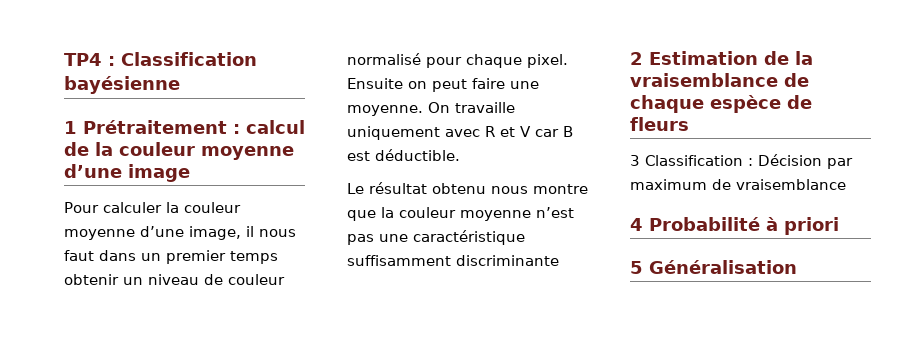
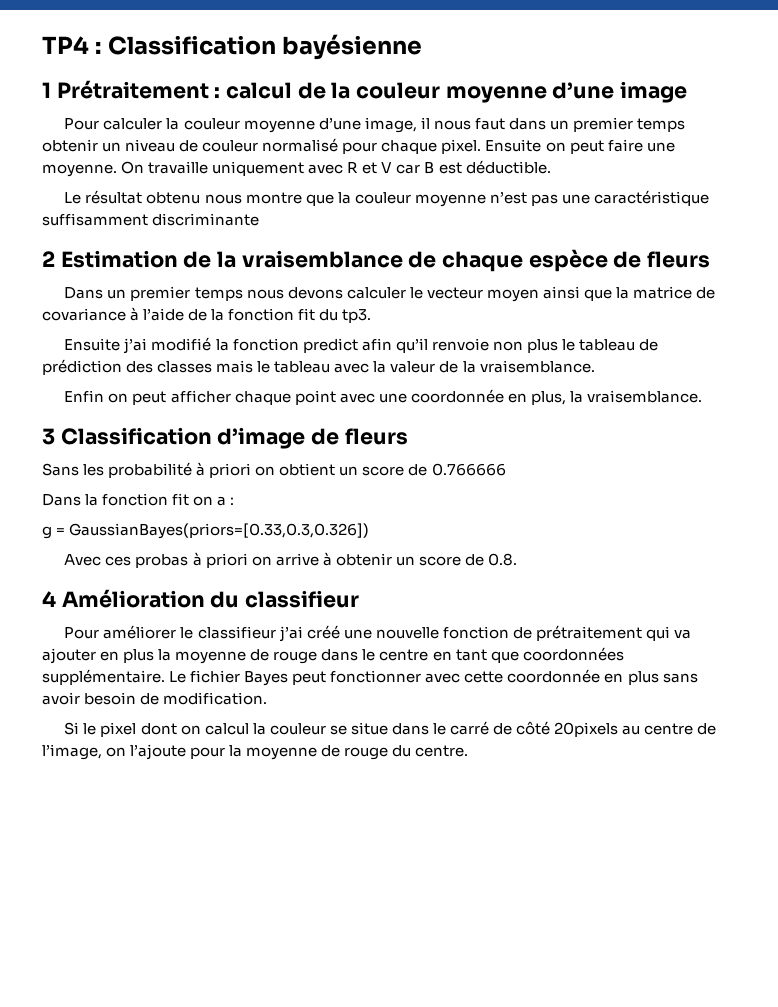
- 3 Classification : Décision par maximum de vraisemblance
- 4 Probabilité à priori
- 5 Généralisation
+ Dans un premier temps nous devons calculer le vecteur moyen ainsi que la matrice de covariance à l’aide de la fonction fit du tp3.
+ Ensuite j’ai modifié la fonction predict afin qu’il renvoie non plus le tableau de prédiction des classes mais le tableau avec la valeur de la vraisemblance.
+ Enfin on peut afficher chaque point avec une coordonnée en plus, la vraisemblance.
+ 3 Classification d’image de fleurs
+ Sans les probabilité à priori on obtient un score de 0.766666
+ Dans la fonction fit on a :
+ g = GaussianBayes(priors=[0.33,0.3,0.326])
+ Avec ces probas à priori on arrive à obtenir un score de 0.8.
+ 4 Amélioration du classifieur
+ Pour améliorer le classifieur j’ai créé une nouvelle fonction de prétraitement qui va ajouter en plus la moyenne de rouge dans le centre en tant que coordonnées supplémentaire. Le fichier Bayes peut fonctionner avec cette coordonnée en plus sans avoir besoin de modification.
+ Si le pixel dont on calcul la couleur se situe dans le carré de côté 20pixels au centre de l’image, on l’ajoute pour la moyenne de rouge du centre.

